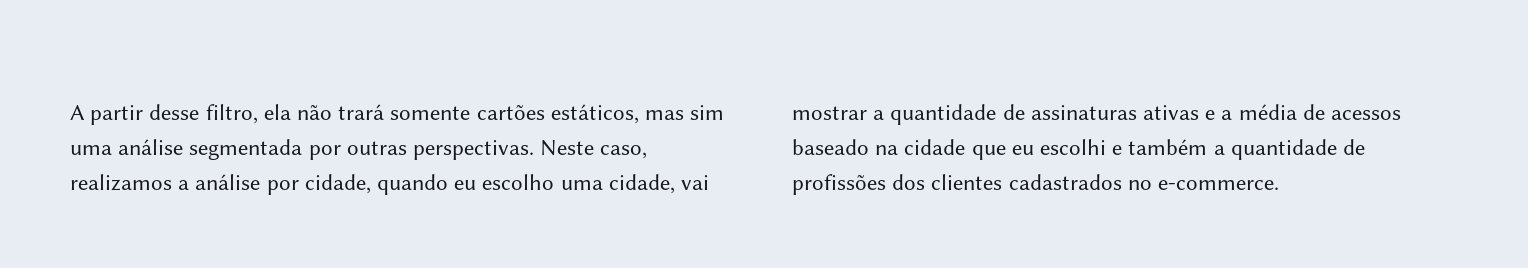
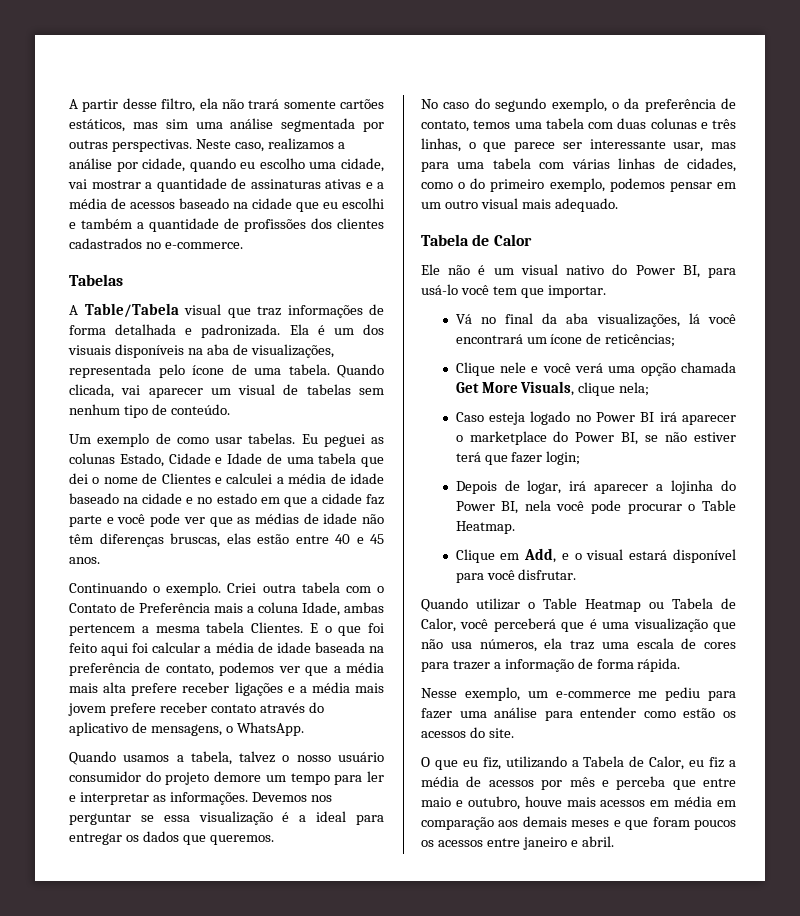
+ Tabelas
+ A Table/Tabela visual que traz informações de forma detalhada e padronizada. Ela é um dos visuais disponíveis na aba de visualizações, representada pelo ícone de uma tabela. Quando clicada, vai aparecer um visual de tabelas sem nenhum tipo de conteúdo.
+ Um exemplo de como usar tabelas. Eu peguei as colunas Estado, Cidade e Idade de uma tabela que dei o nome de Clientes e calculei a média de idade baseado na cidade e no estado em que a cidade faz parte e você pode ver que as médias de idade não têm diferenças bruscas, elas estão entre 40 e 45 anos.
+ Continuando o exemplo. Criei outra tabela com o Contato de Preferência mais a coluna Idade, ambas pertencem a mesma tabela Clientes. E o que foi feito aqui foi calcular a média de idade baseada na preferência de contato, podemos ver que a média mais alta prefere receber ligações e a média mais jovem prefere receber contato através do aplicativo de mensagens, o WhatsApp.
+ Quando usamos a tabela, talvez o nosso usuário consumidor do projeto demore um tempo para ler e interpretar as informações. Devemos nos perguntar se essa visualização é a ideal para entregar os dados que queremos.
+ No caso do segundo exemplo, o da preferência de contato, temos uma tabela com duas colunas e três linhas, o que parece ser interessante usar, mas para uma tabela com várias linhas de cidades, como o do primeiro exemplo, podemos pensar em um outro visual mais adequado.
+ Tabela de Calor
+ Ele não é um visual nativo do Power BI, para usá-lo você tem que importar.
+ Vá no final da aba visualizações, lá você encontrará um ícone de reticências;
+ Clique nele e você verá uma opção chamada Get More Visuals, clique nela;
+ Caso esteja logado no Power BI irá aparecer o marketplace do Power BI, se não estiver terá que fazer login;
+ Depois de logar, irá aparecer a lojinha do Power BI, nela você pode procurar o Table Heatmap.
+ Clique em Add, e o visual estará disponível para você disfrutar.
+ Quando utilizar o Table Heatmap ou Tabela de Calor, você perceberá que é uma visualização que não usa números, ela traz uma escala de cores para trazer a informação de forma rápida.
+ Nesse exemplo, um e-commerce me pediu para fazer uma análise para entender como estão os acessos do site.
+ O que eu fiz, utilizando a Tabela de Calor, eu fiz a média de acessos por mês e perceba que entre maio e outubro, houve mais acessos em média em comparação aos demais meses e que foram poucos os acessos entre janeiro e abril.

